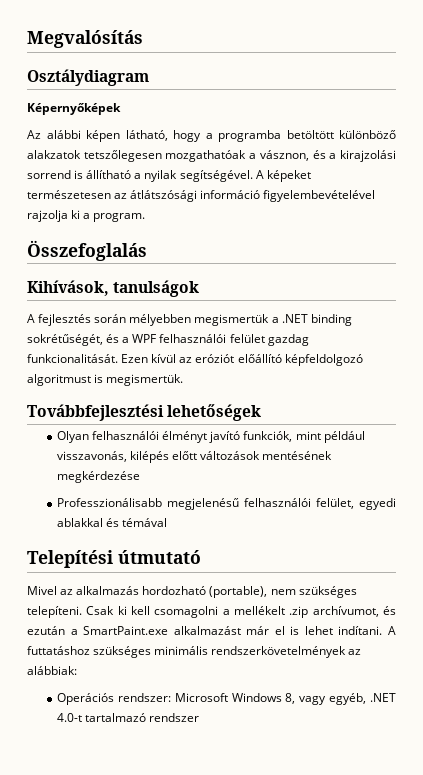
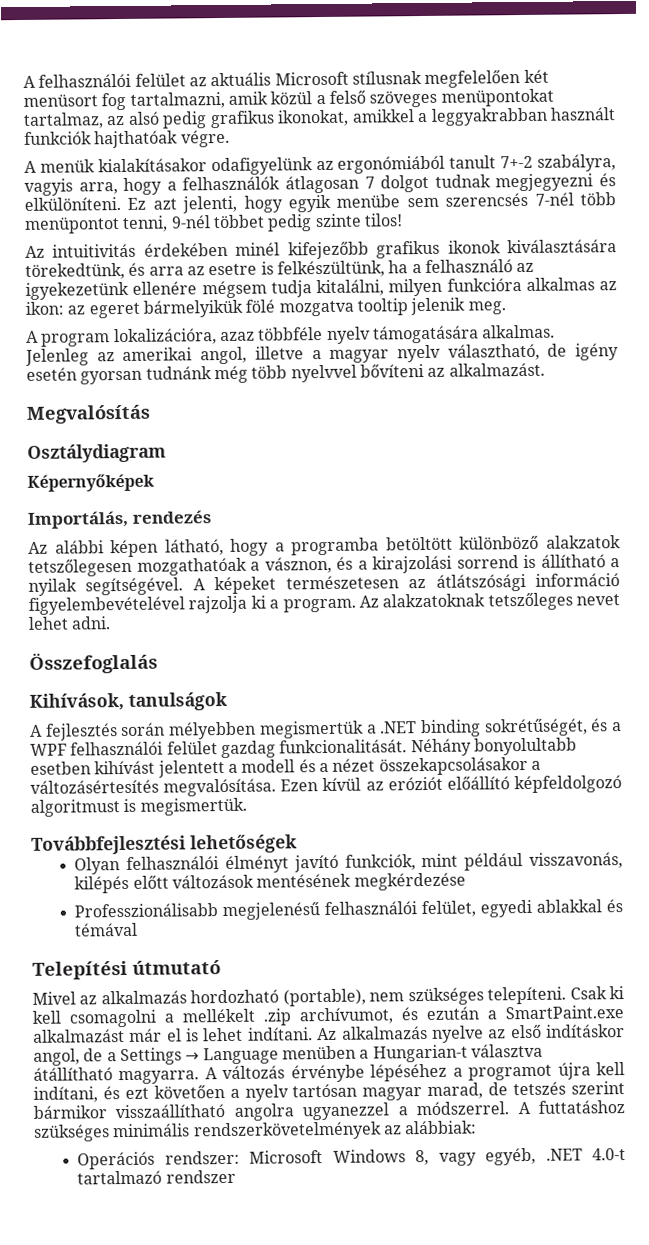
+ A felhasználói felület az aktuális Microsoft stílusnak megfelelően két menüsort fog tartalmazni, amik közül a felső szöveges menüpontokat tartalmaz, az alsó pedig grafikus ikonokat, amikkel a leggyakrabban használt funkciók hajthatóak végre.
+ A menük kialakításakor odafigyelünk az ergonómiából tanult 7+-2 szabályra, vagyis arra, hogy a felhasználók átlagosan 7 dolgot tudnak megjegyezni és elkülöníteni. Ez azt jelenti, hogy egyik menübe sem szerencsés 7-nél több menüpontot tenni, 9-nél többet pedig szinte tilos!
+ Az intuitivitás érdekében minél kifejezőbb grafikus ikonok kiválasztására törekedtünk, és arra az esetre is felkészültünk, ha a felhasználó az igyekezetünk ellenére mégsem tudja kitalálni, milyen funkcióra alkalmas az ikon: az egeret bármelyikük fölé mozgatva tooltip jelenik meg.
+ A program lokalizációra, azaz többféle nyelv támogatására alkalmas. Jelenleg az amerikai angol, illetve a magyar nyelv választható, de igény esetén gyorsan tudnánk még több nyelvvel bővíteni az alkalmazást.
+ Importálás, rendezés
+ Az alakzatoknak tetszőleges nevet lehet adni.
+ Néhány bonyolultabb esetben kihívást jelentett a modell és a nézet összekapcsolásakor a változásértesítés megvalósítása.
+ Az alkalmazás nyelve az első indításkor angol, de a Settings → Language menüben a Hungarian-t választva átállítható magyarra. A változás érvénybe lépéséhez a programot újra kell indítani, és ezt követően a nyelv tartósan magyar marad, de tetszés szerint bármikor visszaállítható angolra ugyanezzel a módszerrel.

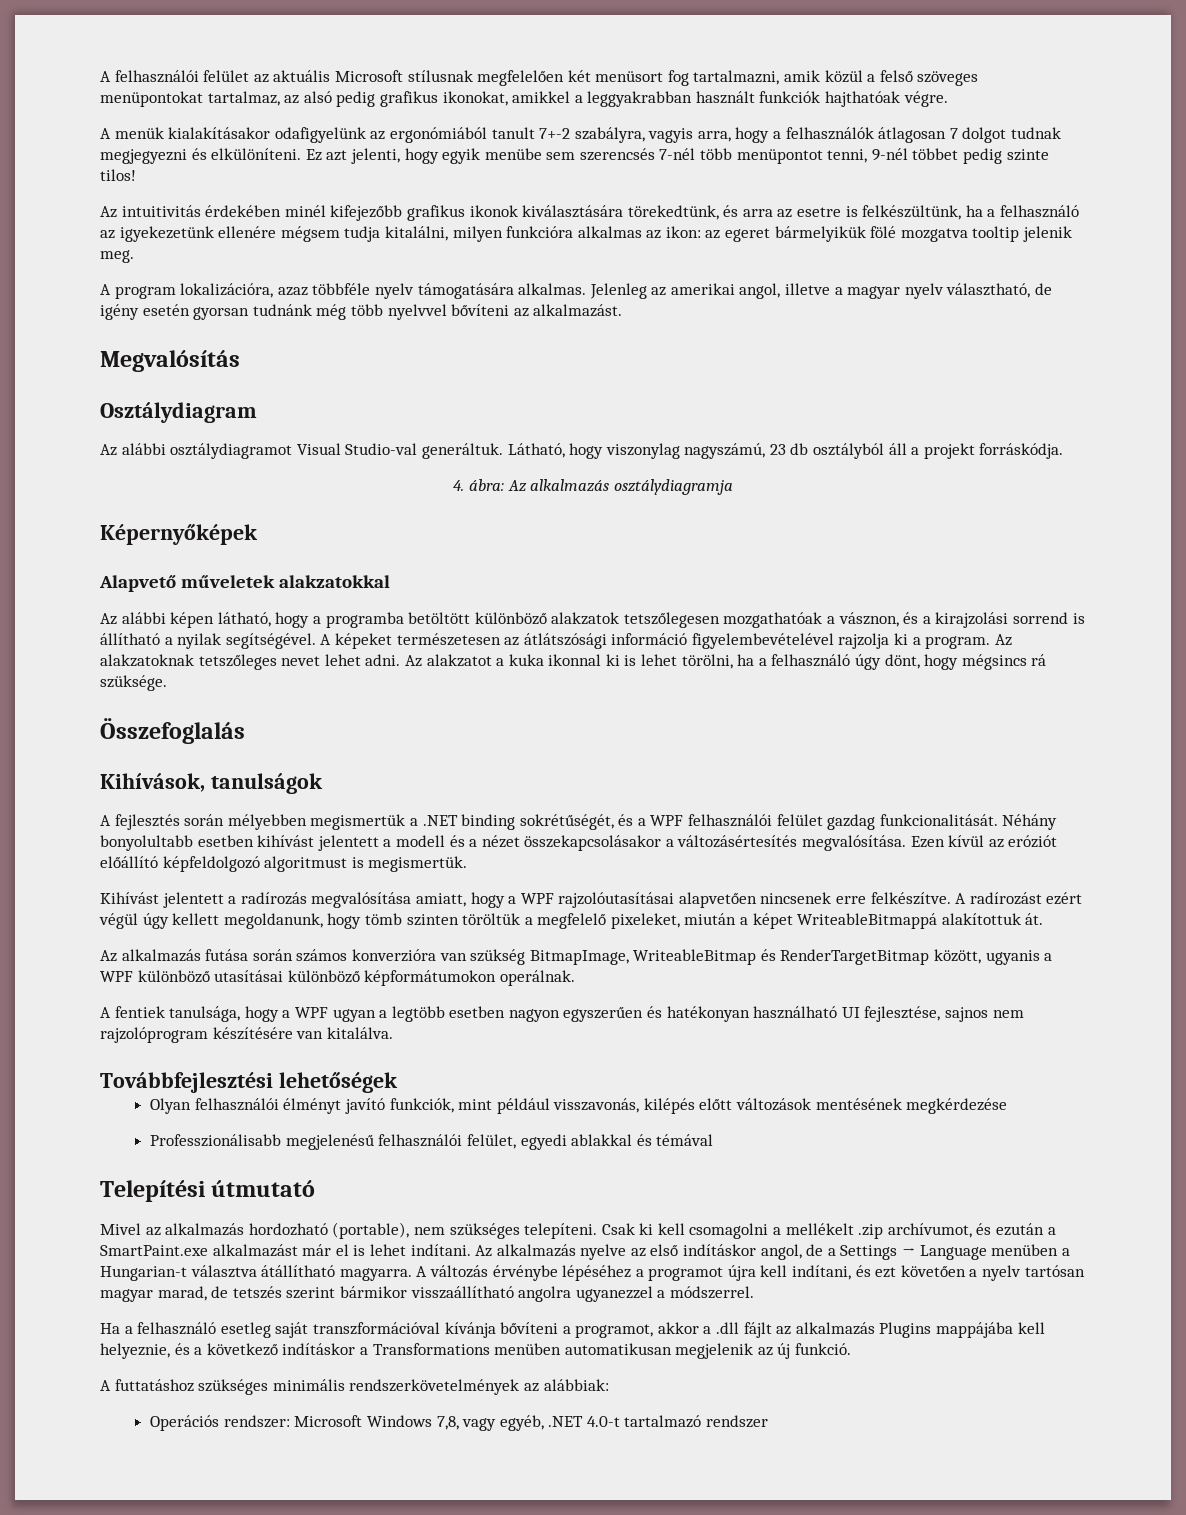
+ Az alábbi osztálydiagramot Visual Studio-val generáltuk. Látható, hogy viszonylag nagyszámú, 23 db osztályból áll a projekt forráskódja.
+ 4. ábra: Az alkalmazás osztálydiagramja
  Képernyőképek
- Importálás, rendezés
+ Alapvető műveletek alakzatokkal
+ Az alakzatot a kuka ikonnal ki is lehet törölni, ha a felhasználó úgy dönt, hogy mégsincs rá szüksége.
+ Kihívást jelentett a radírozás megvalósítása amiatt, hogy a WPF rajzolóutasításai alapvetően nincsenek erre felkészítve. A radírozást ezért végül úgy kellett megoldanunk, hogy tömb szinten töröltük a megfelelő pixeleket, miután a képet WriteableBitmappá alakítottuk át.
+ Az alkalmazás futása során számos konverzióra van szükség BitmapImage, WriteableBitmap és RenderTargetBitmap között, ugyanis a WPF különböző utasításai különböző képformátumokon operálnak.
+ A fentiek tanulsága, hogy a WPF ugyan a legtöbb esetben nagyon egyszerűen és hatékonyan használható UI fejlesztése, sajnos nem rajzolóprogram készítésére van kitalálva.
- A változás érvénybe lépéséhez a programot újra kell indítani, és ezt követően a nyelv tartósan magyar marad, de tetszés szerint bármikor visszaállítható angolra ugyanezzel a módszerrel. A futtatáshoz szükséges minimális rendszerkövetelmények az alábbiak:
+ A változás érvénybe lépéséhez a programot újra kell indítani, és ezt követően a nyelv tartósan magyar marad, de tetszés szerint bármikor visszaállítható angolra ugyanezzel a módszerrel.
+ Ha a felhasználó esetleg saját transzformációval kívánja bővíteni a programot, akkor a .dll fájlt az alkalmazás Plugins mappájába kell helyeznie, és a következő indításkor a Transformations menüben automatikusan megjelenik az új funkció.
+ A futtatáshoz szükséges minimális rendszerkövetelmények az alábbiak:
- Operációs rendszer: Microsoft Windows 8, vagy egyéb, .NET 4.0-t tartalmazó rendszer
+ Operációs rendszer: Microsoft Windows 7,8, vagy egyéb, .NET 4.0-t tartalmazó rendszer

